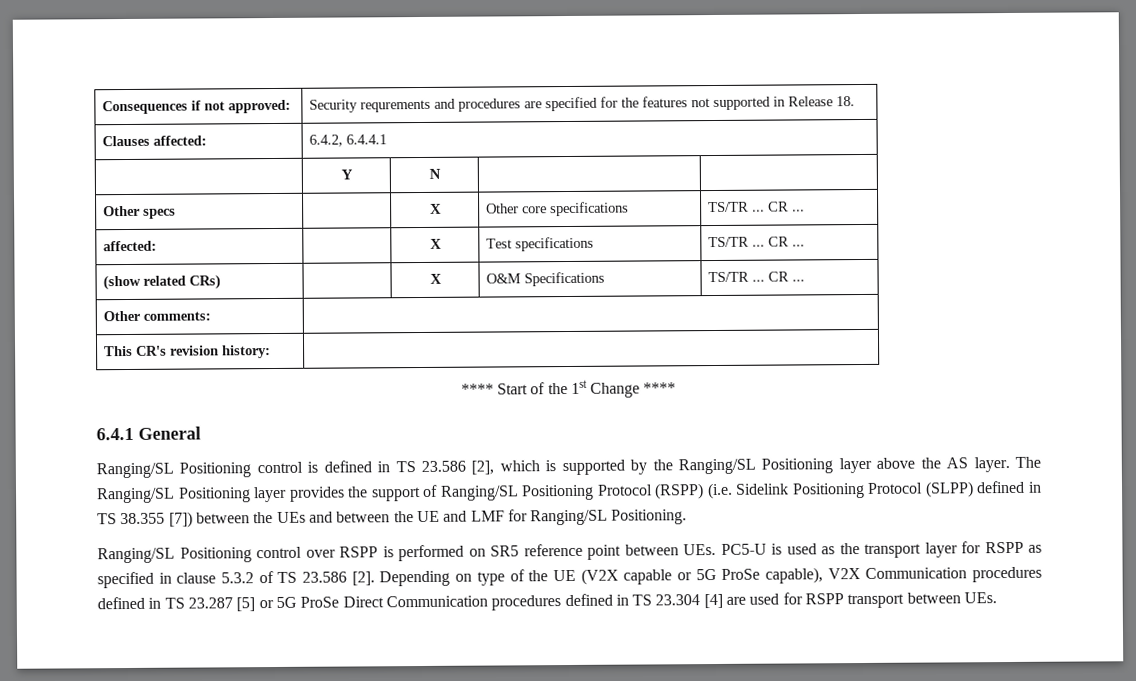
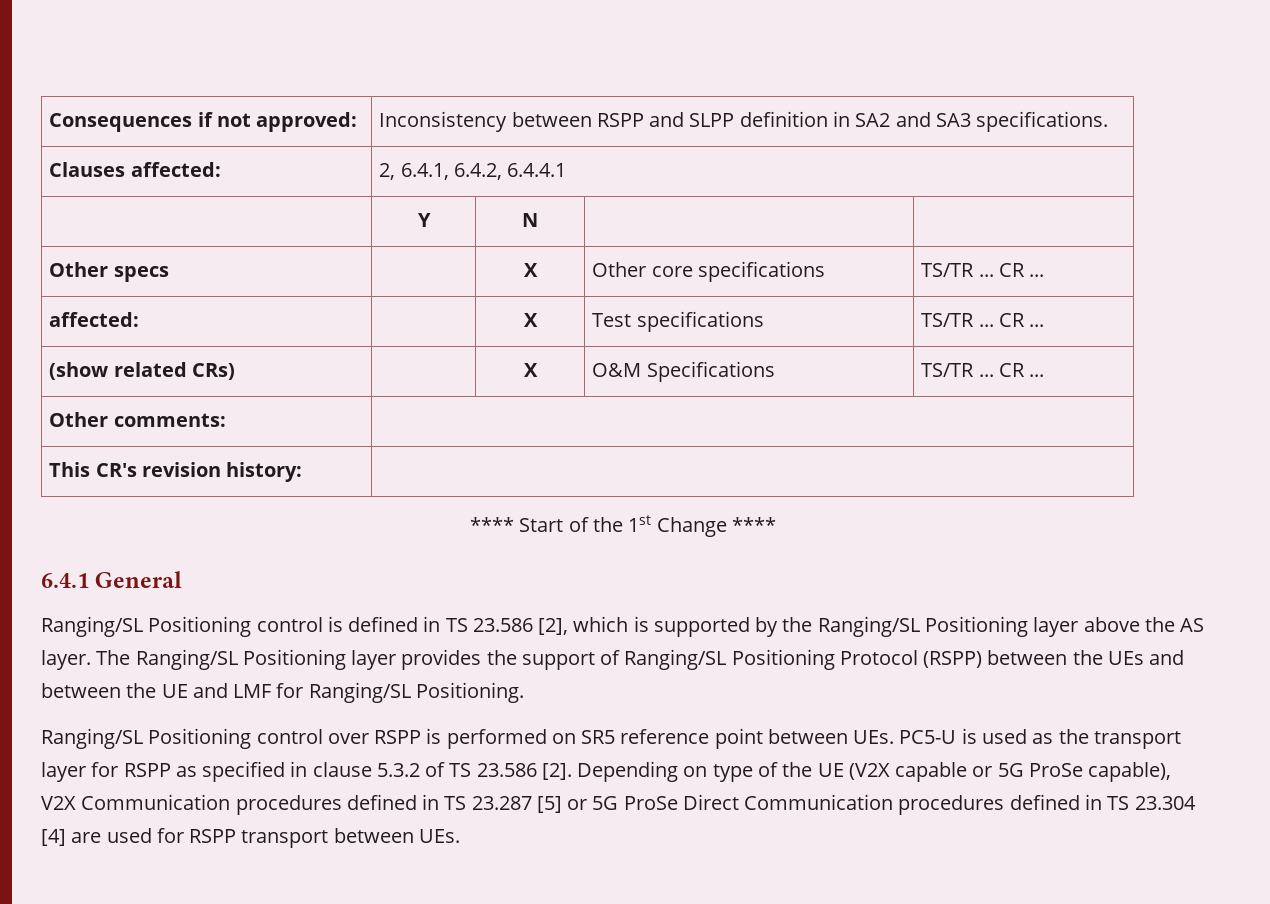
- Consequences if not approved: | Security requrements and procedures are specified for the features not supported in Release 18.
+ Consequences if not approved: | Inconsistency between RSPP and SLPP definition in SA2 and SA3 specifications.
- Clauses affected: | 6.4.2, 6.4.4.1
+ Clauses affected: | 2, 6.4.1, 6.4.2, 6.4.4.1
- The Ranging/SL Positioning layer provides the support of Ranging/SL Positioning Protocol (RSPP) (i.e. Sidelink Positioning Protocol (SLPP) defined in TS 38.355 [7]) between the UEs and between the UE and LMF for Ranging/SL Positioning.
+ The Ranging/SL Positioning layer provides the support of Ranging/SL Positioning Protocol (RSPP) between the UEs and between the UE and LMF for Ranging/SL Positioning.

